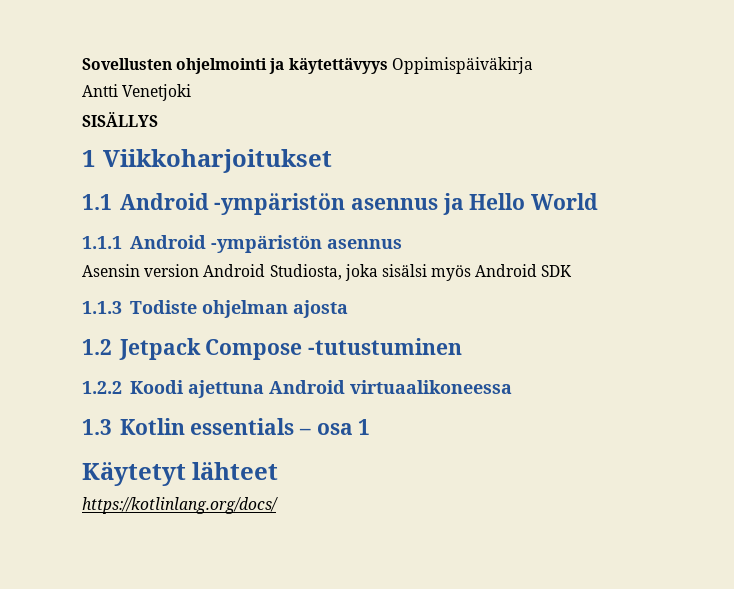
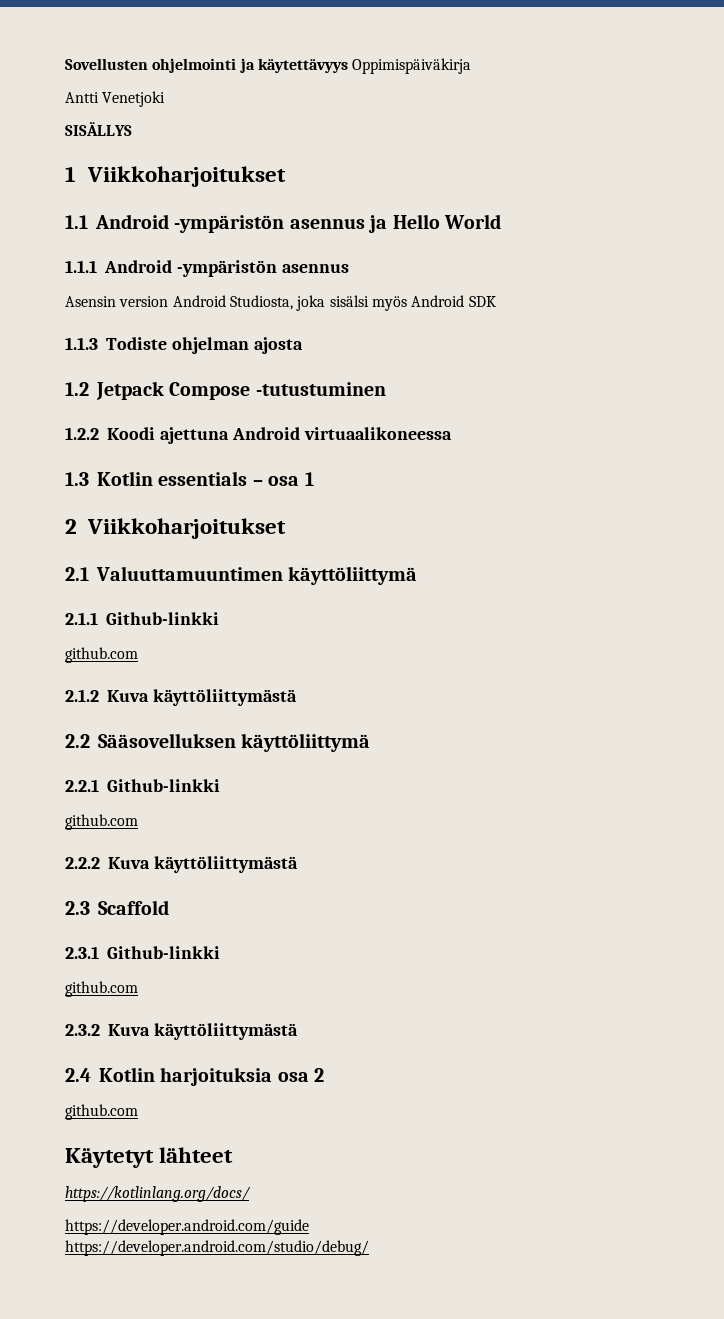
+ 2 Viikkoharjoitukset
+ 2.1 Valuuttamuuntimen käyttöliittymä
+ 2.1.1 Github-linkki
+ github.com
+ 2.1.2 Kuva käyttöliittymästä
+ 2.2 Sääsovelluksen käyttöliittymä
+ 2.2.1 Github-linkki
+ github.com
+ 2.2.2 Kuva käyttöliittymästä
+ 2.3 Scaffold
+ 2.3.1 Github-linkki
+ github.com
+ 2.3.2 Kuva käyttöliittymästä
+ 2.4 Kotlin harjoituksia osa 2
+ github.com
+ https://developer.android.com/guide
+ https://developer.android.com/studio/debug/

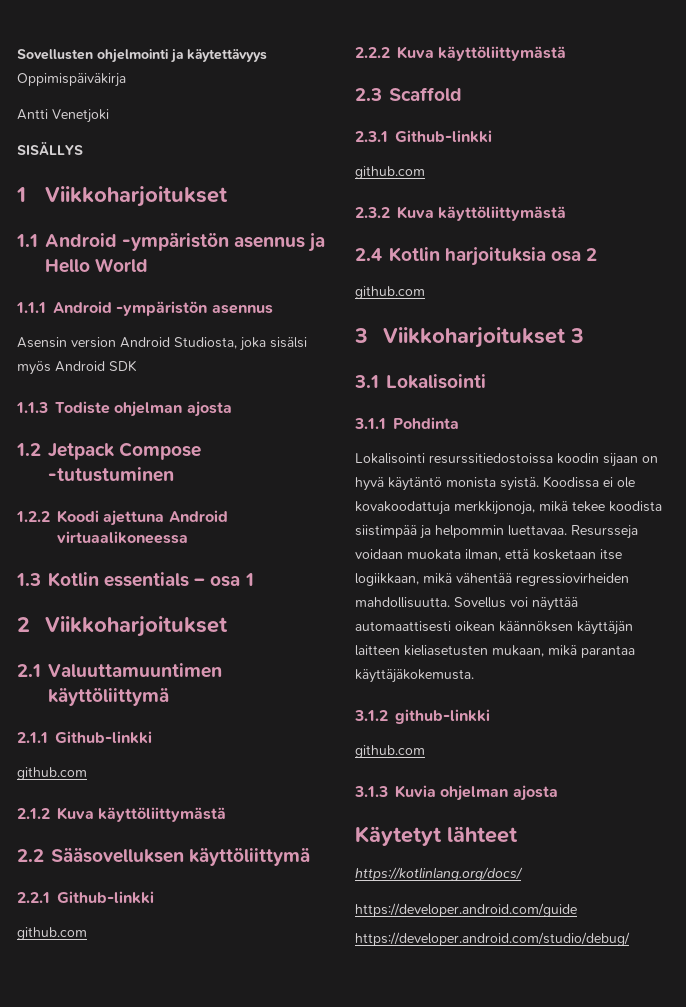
+ 3 Viikkoharjoitukset 3
+ 3.1 Lokalisointi
+ 3.1.1 Pohdinta
+ Lokalisointi resurssitiedostoissa koodin sijaan on hyvä käytäntö monista syistä. Koodissa ei ole kovakoodattuja merkkijonoja, mikä tekee koodista siistimpää ja helpommin luettavaa. Resursseja voidaan muokata ilman, että kosketaan itse logiikkaan, mikä vähentää regressiovirheiden mahdollisuutta. Sovellus voi näyttää automaattisesti oikean käännöksen käyttäjän laitteen kieliasetusten mukaan, mikä parantaa käyttäjäkokemusta.
+ 3.1.2 github-linkki
+ github.com
+ 3.1.3 Kuvia ohjelman ajosta

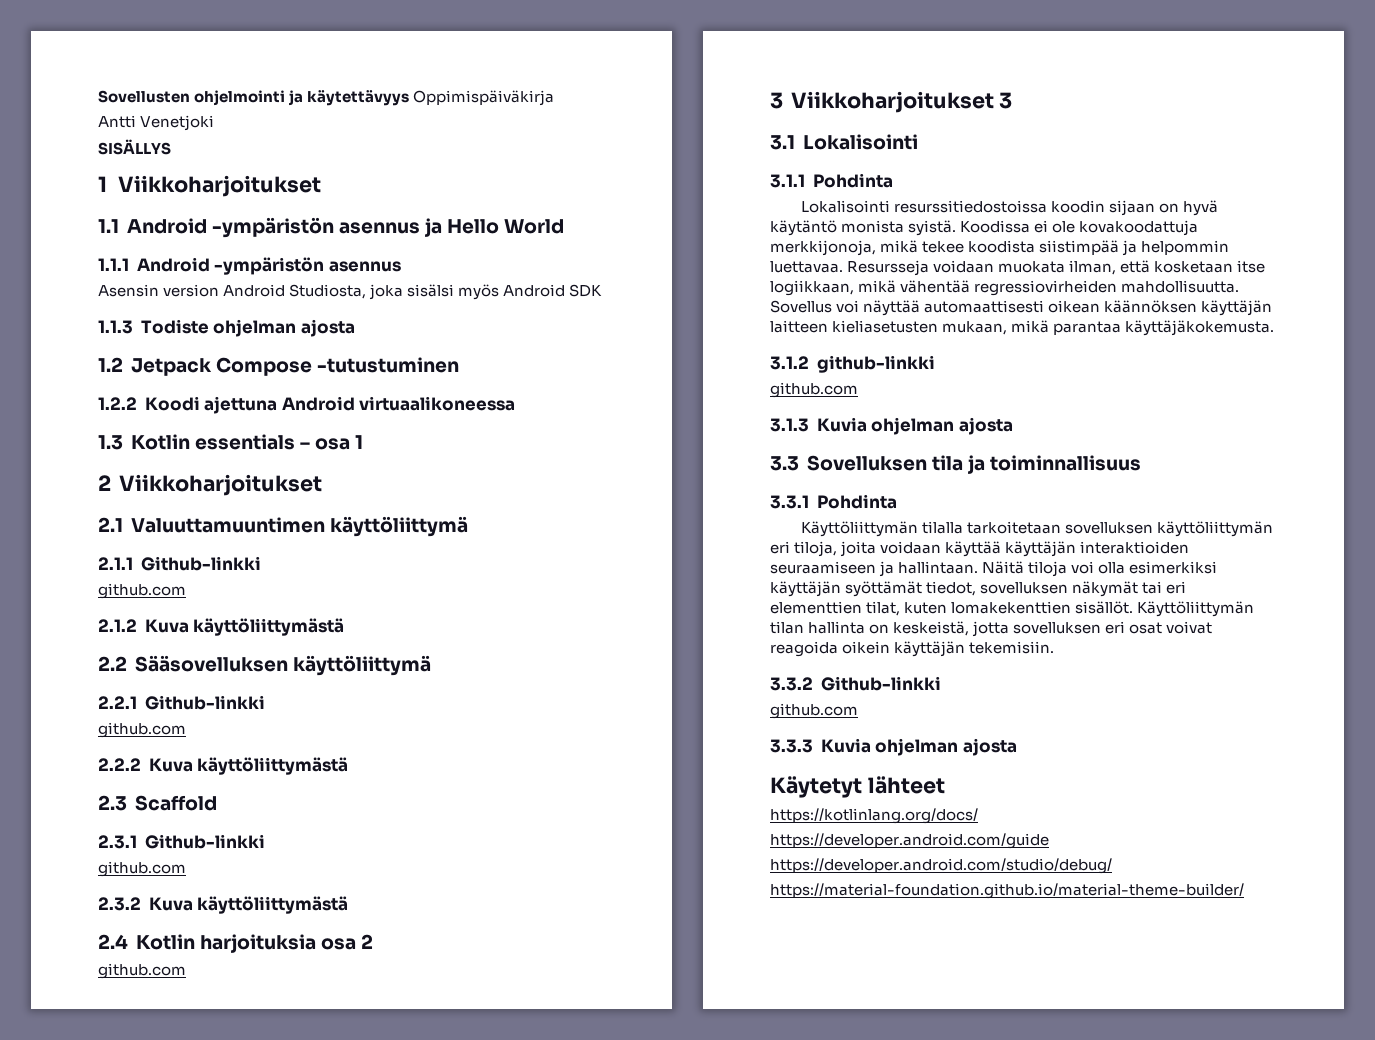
+ 3.3 Sovelluksen tila ja toiminnallisuus
+ 3.3.1 Pohdinta
+ Käyttöliittymän tilalla tarkoitetaan sovelluksen käyttöliittymän eri tiloja, joita voidaan käyttää käyttäjän interaktioiden seuraamiseen ja hallintaan. Näitä tiloja voi olla esimerkiksi käyttäjän syöttämät tiedot, sovelluksen näkymät tai eri elementtien tilat, kuten lomakekenttien sisällöt. Käyttöliittymän tilan hallinta on keskeistä, jotta sovelluksen eri osat voivat reagoida oikein käyttäjän tekemisiin.
+ 3.3.2 Github-linkki
+ github.com
+ 3.3.3 Kuvia ohjelman ajosta
+ https://material-foundation.github.io/material-theme-builder/

